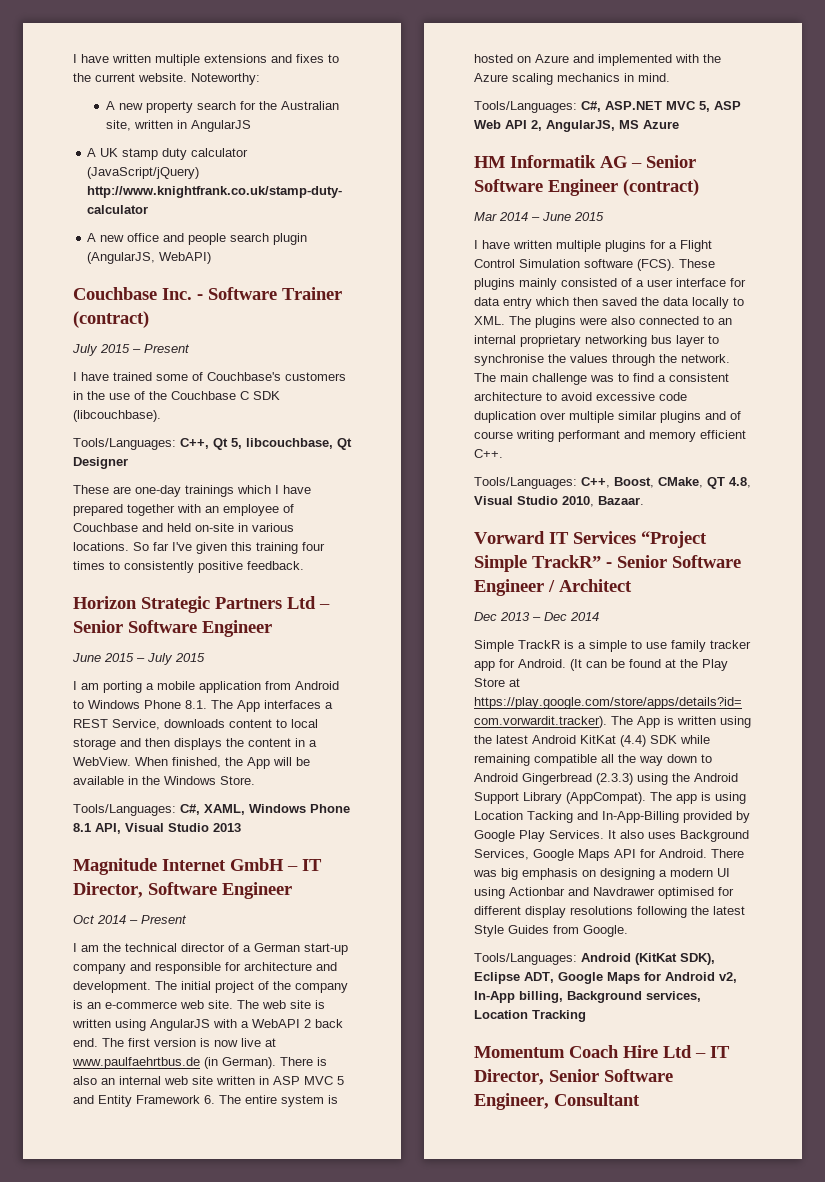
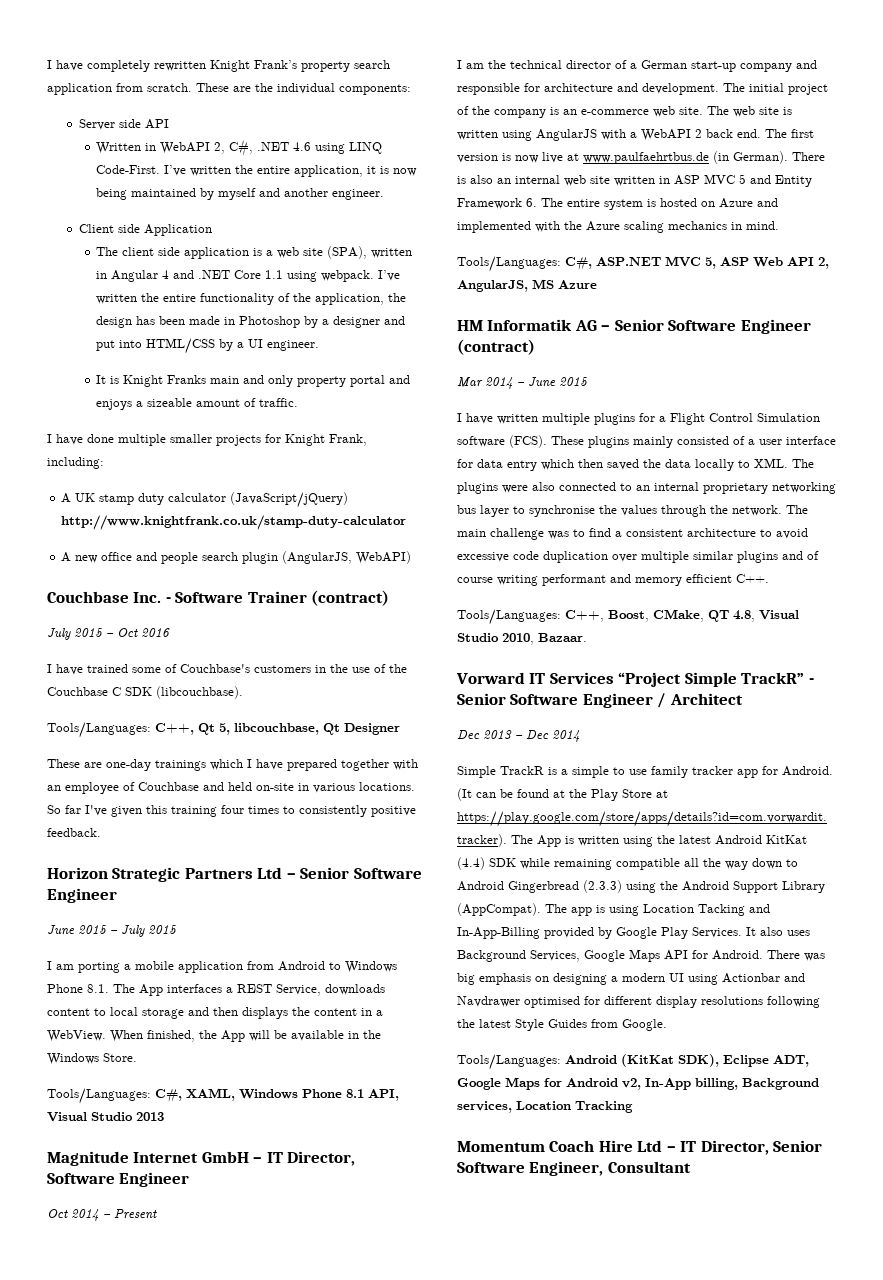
- I have written multiple extensions and fixes to the current website. Noteworthy:
- A new property search for the Australian site, written in AngularJS
+ I have completely rewritten Knight Frank’s property search application from scratch. These are the individual components:
+ Server side API
+ Written in WebAPI 2, C#, .NET 4.6 using LINQ Code-First. I’ve written the entire application, it is now being maintained by myself and another engineer.
+ Client side Application
+ The client side application is a web site (SPA), written in Angular 4 and .NET Core 1.1 using webpack. I’ve written the entire functionality of the application, the design has been made in Photoshop by a designer and put into HTML/CSS by a UI engineer.
+ It is Knight Franks main and only property portal and enjoys a sizeable amount of traffic.
+ I have done multiple smaller projects for Knight Frank, including:
- July 2015 – Present
+ July 2015 – Oct 2016

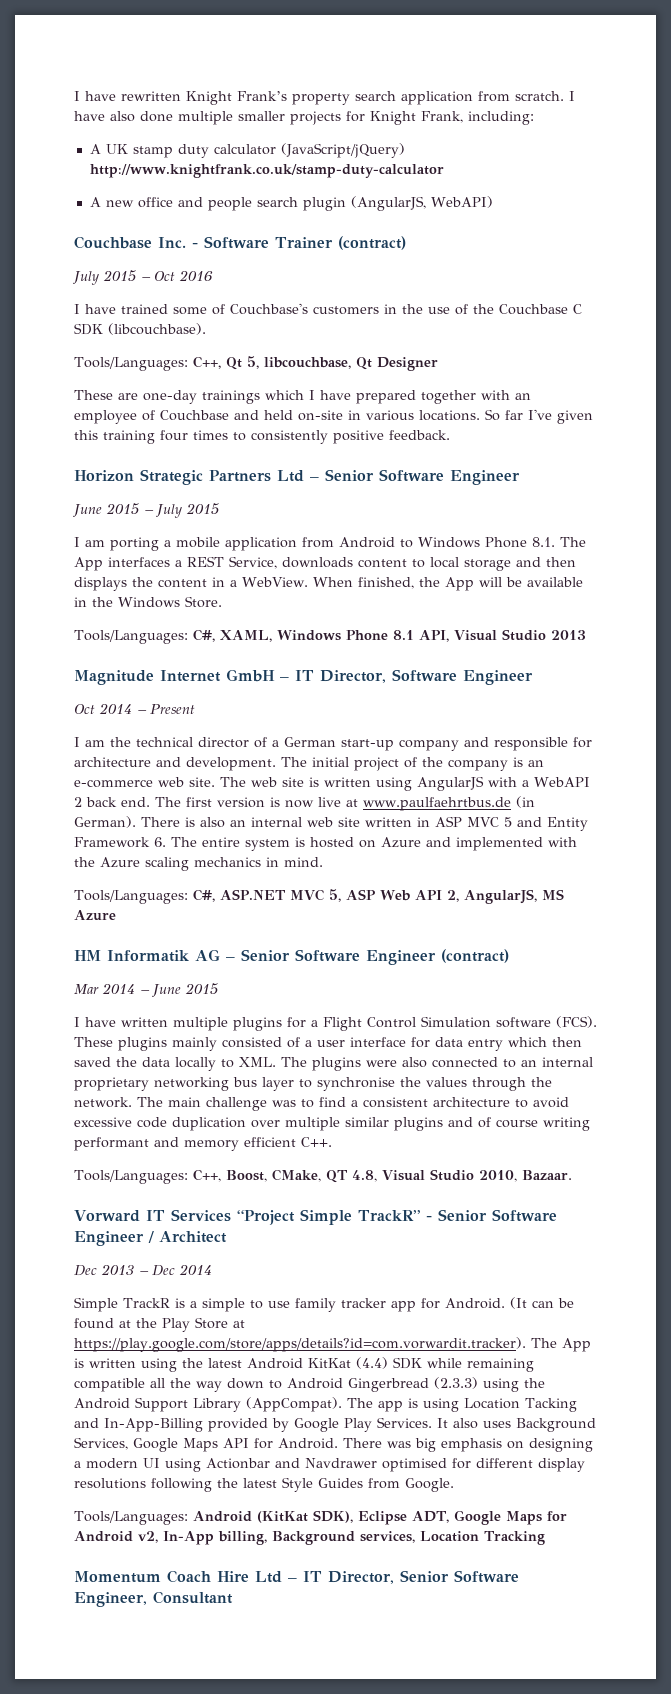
- I have completely rewritten Knight Frank’s property search application from scratch.
+ I have rewritten Knight Frank’s property search application from scratch.
- These are the individual components:
- Server side API
- Written in WebAPI 2, C#, .NET 4.6 using LINQ Code-First. I’ve written the entire application, it is now being maintained by myself and another engineer.
- Client side Application
- The client side application is a web site (SPA), written in Angular 4 and .NET Core 1.1 using webpack. I’ve written the entire functionality of the application, the design has been made in Photoshop by a designer and put into HTML/CSS by a UI engineer.
- It is Knight Franks main and only property portal and enjoys a sizeable amount of traffic.
- I have done multiple smaller projects for Knight Frank, including:
+ I have also done multiple smaller projects for Knight Frank, including:

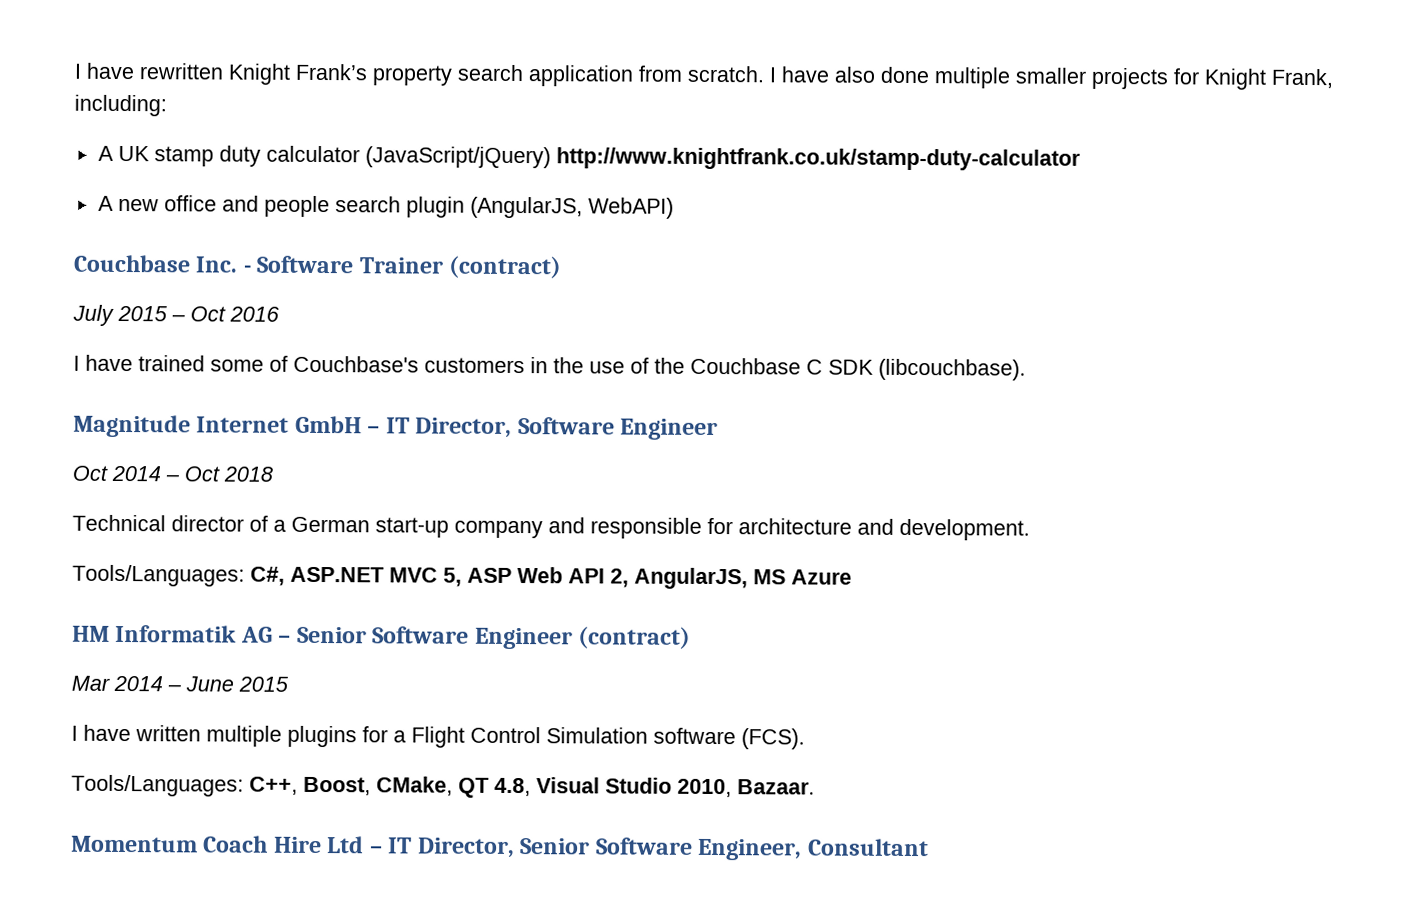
- Tools/Languages: C++, Qt 5, libcouchbase, Qt Designer
- These are one-day trainings which I have prepared together with an employee of Couchbase and held on-site in various locations. So far I've given this training four times to consistently positive feedback.
- Horizon Strategic Partners Ltd – Senior Software Engineer
- June 2015 – July 2015
- I am porting a mobile application from Android to Windows Phone 8.1. The App interfaces a REST Service, downloads content to local storage and then displays the content in a WebView. When finished, the App will be available in the Windows Store.
- Tools/Languages: C#, XAML, Windows Phone 8.1 API, Visual Studio 2013
- Oct 2014 – Present
- I am the technical director of a German start-up company and responsible for architecture and development. The initial project of the company is an e-commerce web site. The web site is written using AngularJS with a WebAPI 2 back end. The first version is now live at www.paulfaehrtbus.de (in German). There is also an internal web site written in ASP MVC 5 and Entity Framework 6. The entire system is hosted on Azure and implemented with the Azure scaling mechanics in mind.
+ Oct 2014 – Oct 2018
+ Technical director of a German start-up company and responsible for architecture and development.
- These plugins mainly consisted of a user interface for data entry which then saved the data locally to XML. The plugins were also connected to an internal proprietary networking bus layer to synchronise the values through the network. The main challenge was to find a consistent architecture to avoid excessive code duplication over multiple similar plugins and of course writing performant and memory efficient C++.
- Vorward IT Services “Project Simple TrackR” - Senior Software Engineer / Architect
- Dec 2013 – Dec 2014
- Simple TrackR is a simple to use family tracker app for Android. (It can be found at the Play Store at https://play.google.com/store/apps/details?id=com.vorwardit.tracker). The App is written using the latest Android KitKat (4.4) SDK while remaining compatible all the way down to Android Gingerbread (2.3.3) using the Android Support Library (AppCompat). The app is using Location Tacking and In-App-Billing provided by Google Play Services. It also uses Background Services, Google Maps API for Android. There was big emphasis on designing a modern UI using Actionbar and Navdrawer optimised for different display resolutions following the latest Style Guides from Google.
- Tools/Languages: Android (KitKat SDK), Eclipse ADT, Google Maps for Android v2, In-App billing, Background services, Location Tracking

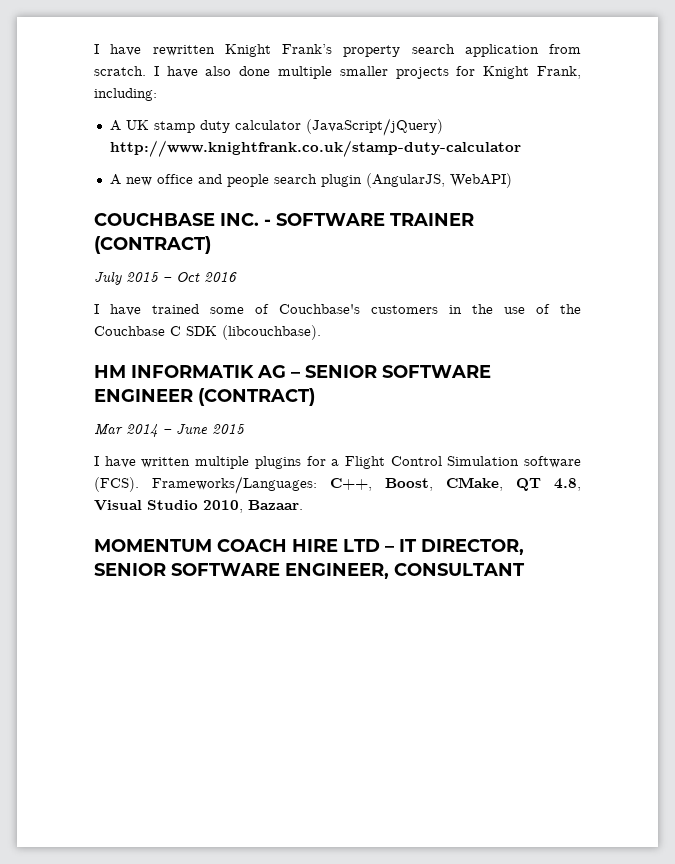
- Couchbase Inc. - Software Trainer (contract)
+ COUCHBASE INC. - SOFTWARE TRAINER (CONTRACT)
- Magnitude Internet GmbH – IT Director, Software Engineer
- Oct 2014 – Oct 2018
- Technical director of a German start-up company and responsible for architecture and development.
- Tools/Languages: C#, ASP.NET MVC 5, ASP Web API 2, AngularJS, MS Azure
- HM Informatik AG – Senior Software Engineer (contract)
+ HM INFORMATIK AG – SENIOR SOFTWARE ENGINEER (CONTRACT)
- I have written multiple plugins for a Flight Control Simulation software (FCS).
- Tools/Languages: C++, Boost, CMake, QT 4.8, Visual Studio 2010, Bazaar.
+ I have written multiple plugins for a Flight Control Simulation software (FCS). Frameworks/Languages: C++, Boost, CMake, QT 4.8, Visual Studio 2010, Bazaar.
- Momentum Coach Hire Ltd – IT Director, Senior Software Engineer, Consultant
+ MOMENTUM COACH HIRE LTD – IT DIRECTOR, SENIOR SOFTWARE ENGINEER, CONSULTANT

